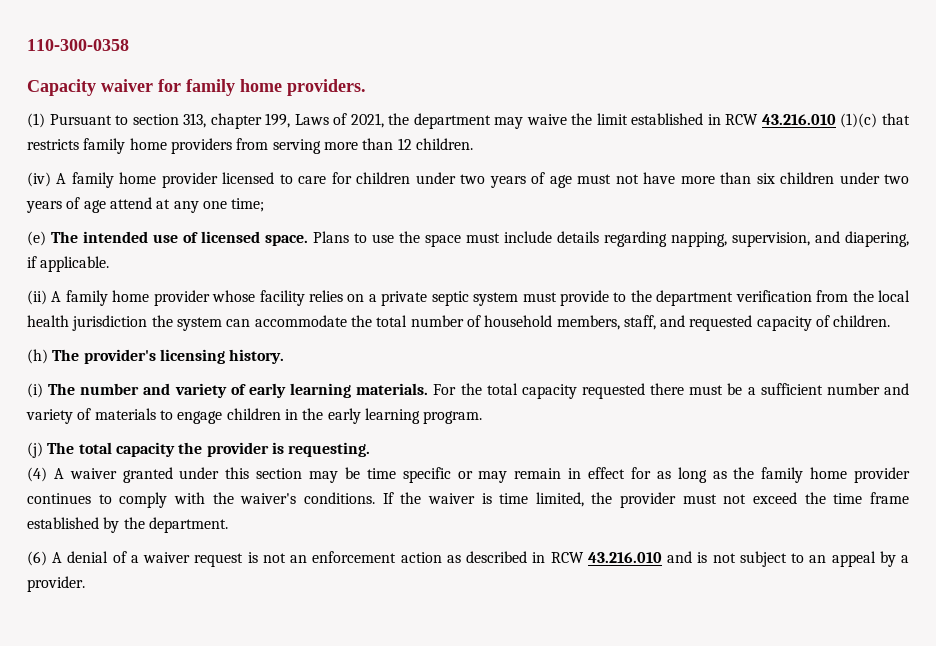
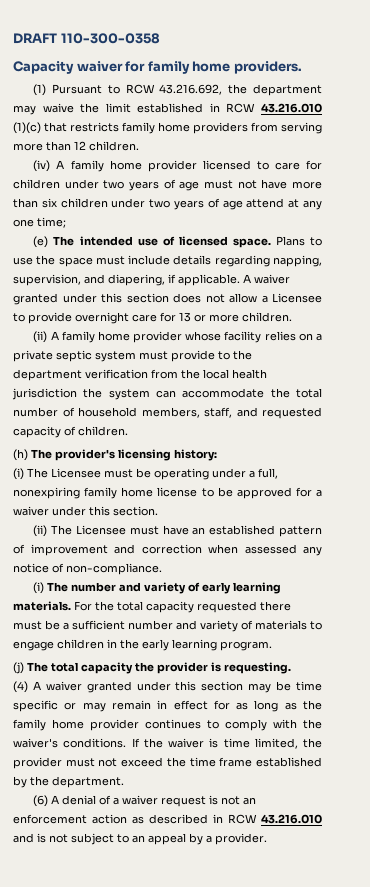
- 110-300-0358
+ DRAFT 110-300-0358
- (1) Pursuant to section 313, chapter 199, Laws of 2021, the department may waive the limit established in RCW 43.216.010 (1)(c) that restricts family home providers from serving more than 12 children.
+ (1) Pursuant to RCW 43.216.692, the department may waive the limit established in RCW 43.216.010 (1)(c) that restricts family home providers from serving more than 12 children.
+ A waiver granted under this section does not allow a Licensee to provide overnight care for 13 or more children.
- (h) The provider's licensing history.
+ (h) The provider's licensing history:
+ (i) The Licensee must be operating under a full, nonexpiring family home license to be approved for a waiver under this section.
+ (ii) The Licensee must have an established pattern of improvement and correction when assessed any notice of non-compliance.

